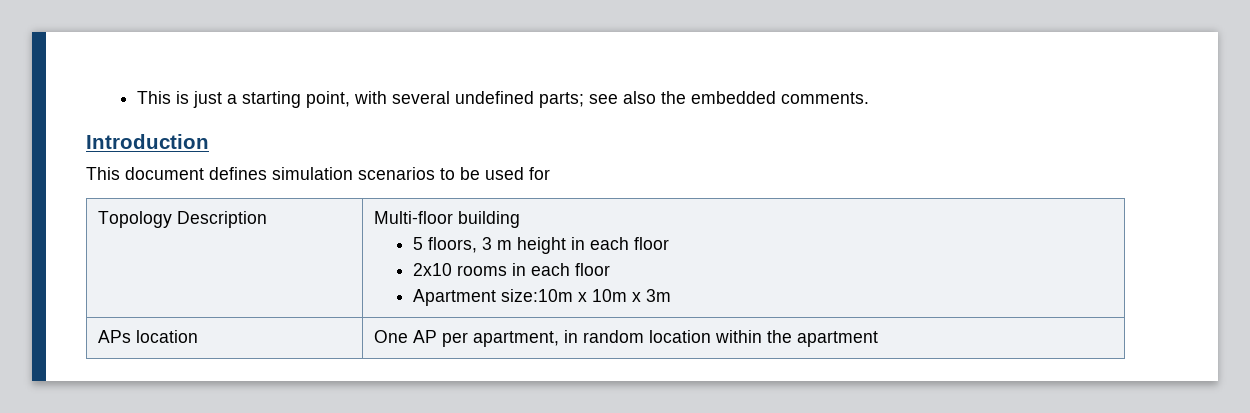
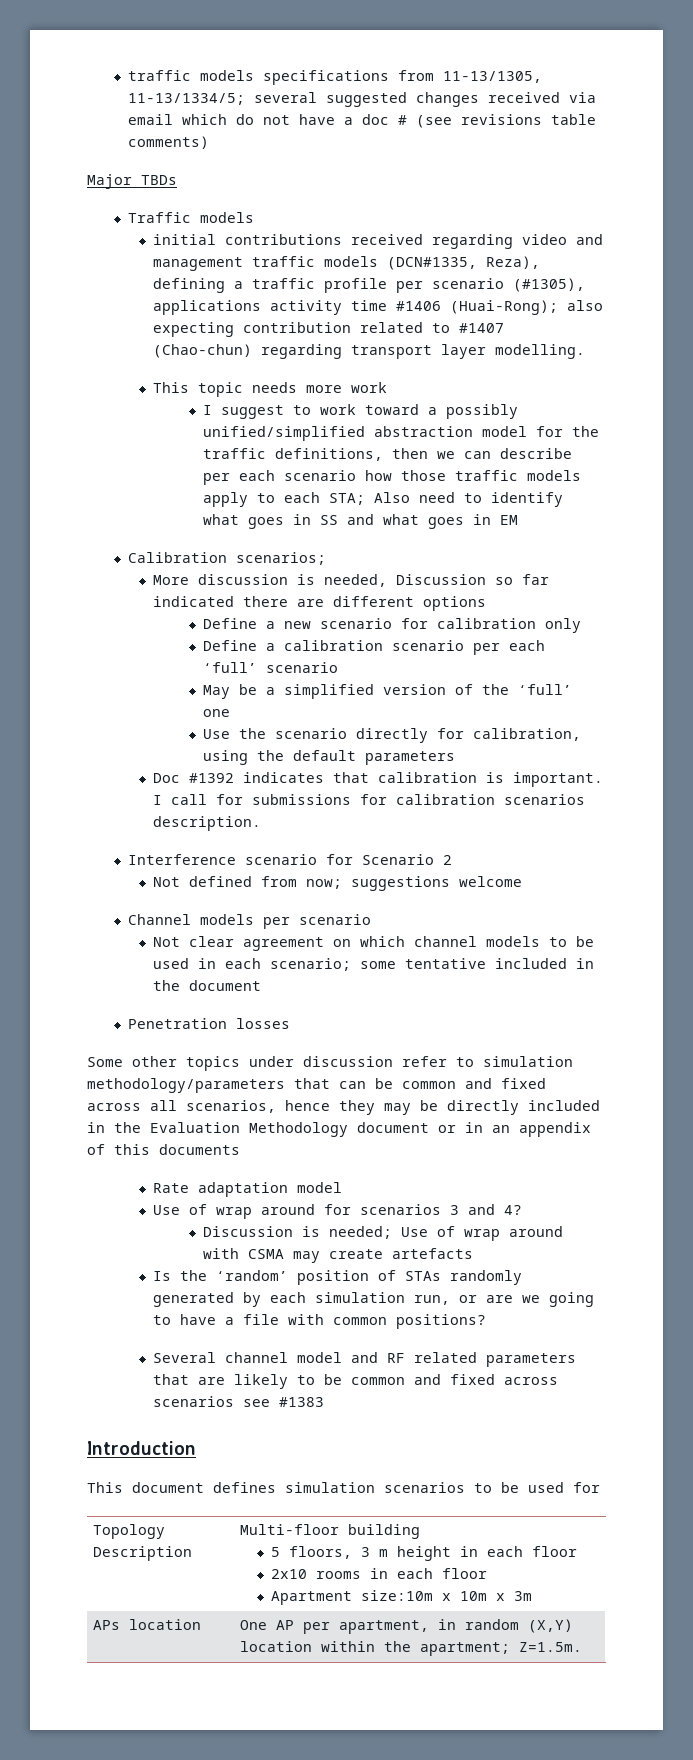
- This is just a starting point, with several undefined parts; see also the embedded comments.
+ traffic models specifications from 11-13/1305, 11-13/1334/5; several suggested changes received via email which do not have a doc # (see revisions table comments)
+ Major TBDs
+ Traffic models
+ initial contributions received regarding video and management traffic models (DCN#1335, Reza), defining a traffic profile per scenario (#1305), applications activity time #1406 (Huai-Rong); also expecting contribution related to #1407 (Chao-chun) regarding transport layer modelling.
+ This topic needs more work
+ I suggest to work toward a possibly unified/simplified abstraction model for the traffic definitions, then we can describe per each scenario how those traffic models apply to each STA; Also need to identify what goes in SS and what goes in EM
+ Calibration scenarios;
+ More discussion is needed, Discussion so far indicated there are different options
+ Define a new scenario for calibration only
+ Define a calibration scenario per each ‘full’ scenario
+ May be a simplified version of the ‘full’ one
+ Use the scenario directly for calibration, using the default parameters
+ Doc #1392 indicates that calibration is important. I call for submissions for calibration scenarios description.
+ Interference scenario for Scenario 2
+ Not defined from now; suggestions welcome
+ Channel models per scenario
+ Not clear agreement on which channel models to be used in each scenario; some tentative included in the document
+ Penetration losses
+ Some other topics under discussion refer to simulation methodology/parameters that can be common and fixed across all scenarios, hence they may be directly included in the Evaluation Methodology document or in an appendix of this documents
+ Rate adaptation model
+ Use of wrap around for scenarios 3 and 4?
+ Discussion is needed; Use of wrap around with CSMA may create artefacts
+ Is the ‘random’ position of STAs randomly generated by each simulation run, or are we going to have a file with common positions?
+ Several channel model and RF related parameters that are likely to be common and fixed across scenarios see #1383
- APs location | One AP per apartment, in random location within the apartment
+ APs location | One AP per apartment, in random (X,Y) location within the apartment; Z=1.5m.

